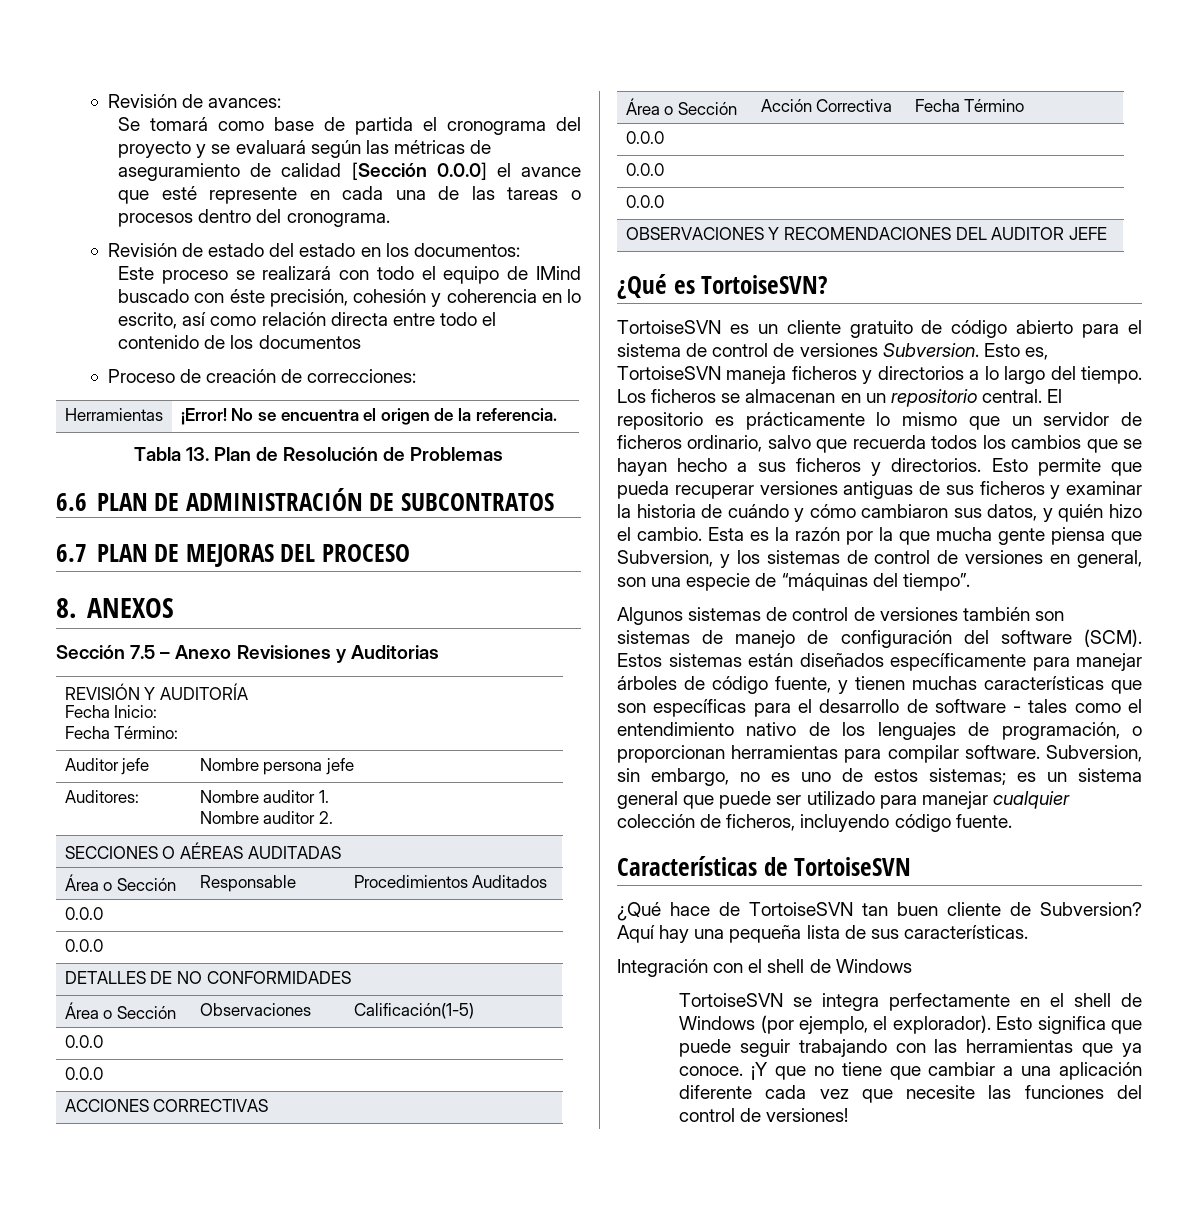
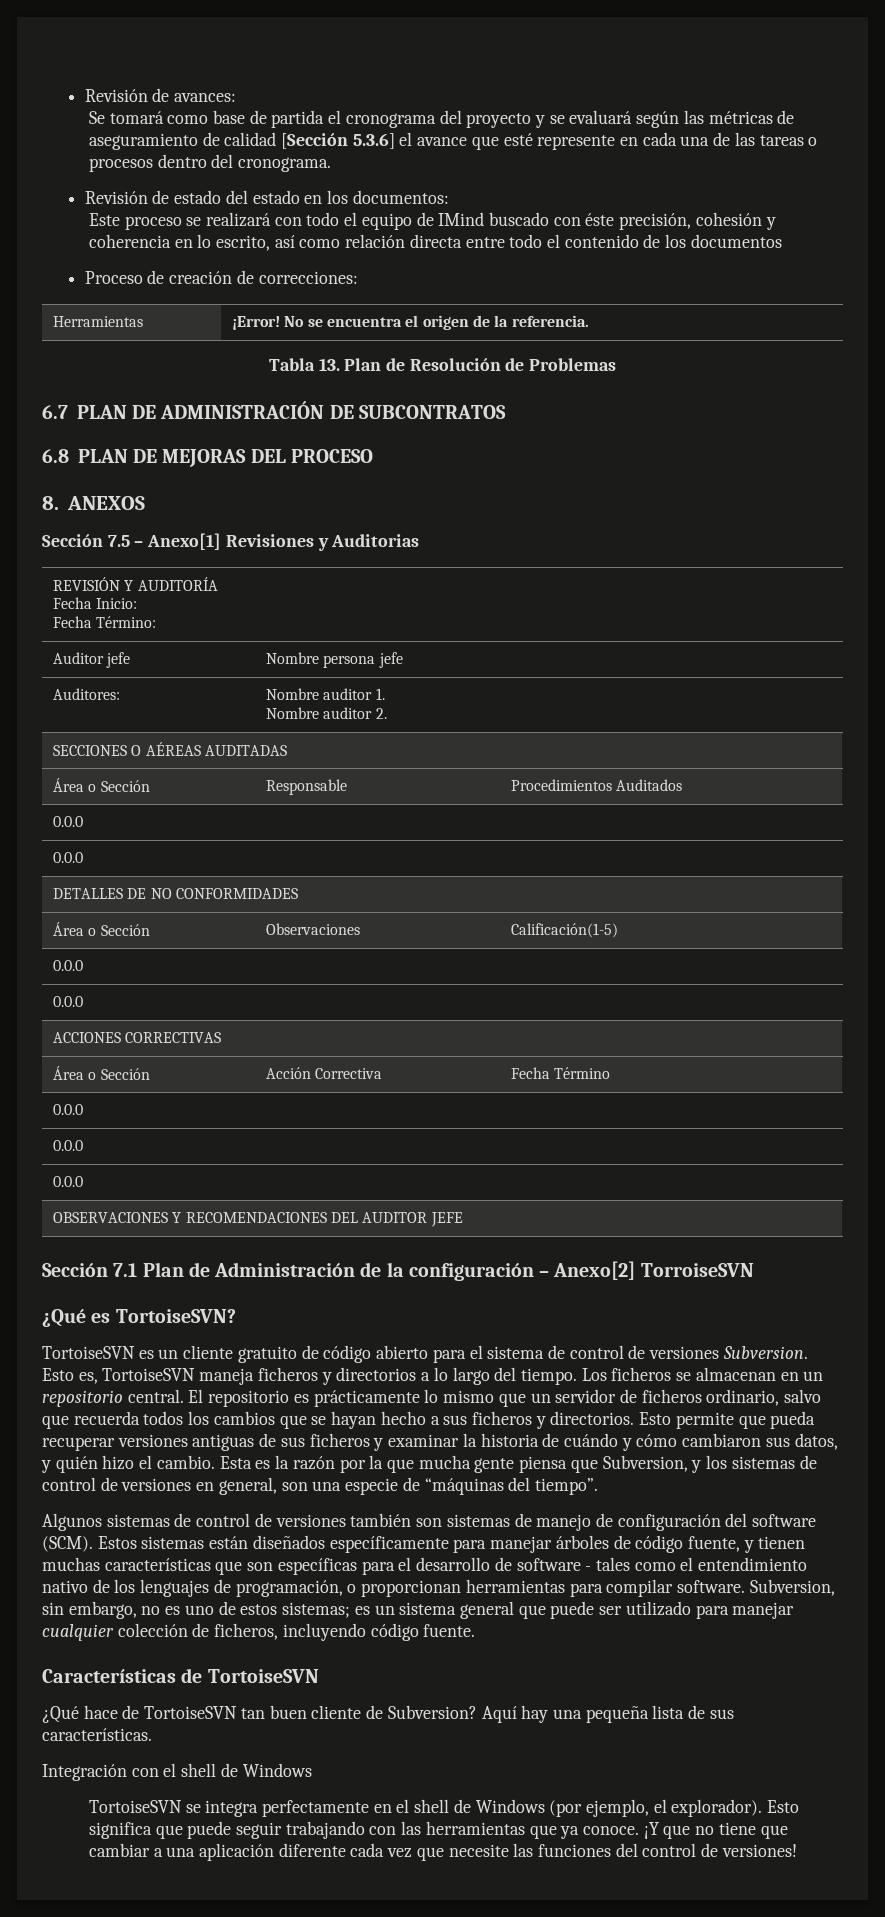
- Se tomará como base de partida el cronograma del proyecto y se evaluará según las métricas de aseguramiento de calidad [Sección 0.0.0] el avance que esté represente en cada una de las tareas o procesos dentro del cronograma.
+ Se tomará como base de partida el cronograma del proyecto y se evaluará según las métricas de aseguramiento de calidad [Sección 5.3.6] el avance que esté represente en cada una de las tareas o procesos dentro del cronograma.
- 6.6 PLAN DE ADMINISTRACIÓN DE SUBCONTRATOS
+ 6.7 PLAN DE ADMINISTRACIÓN DE SUBCONTRATOS
- 6.7 PLAN DE MEJORAS DEL PROCESO
+ 6.8 PLAN DE MEJORAS DEL PROCESO
- Sección 7.5 – Anexo Revisiones y Auditorias
+ Sección 7.5 – Anexo[1] Revisiones y Auditorias
+ Sección 7.1 Plan de Administración de la configuración – Anexo[2] TorroiseSVN

